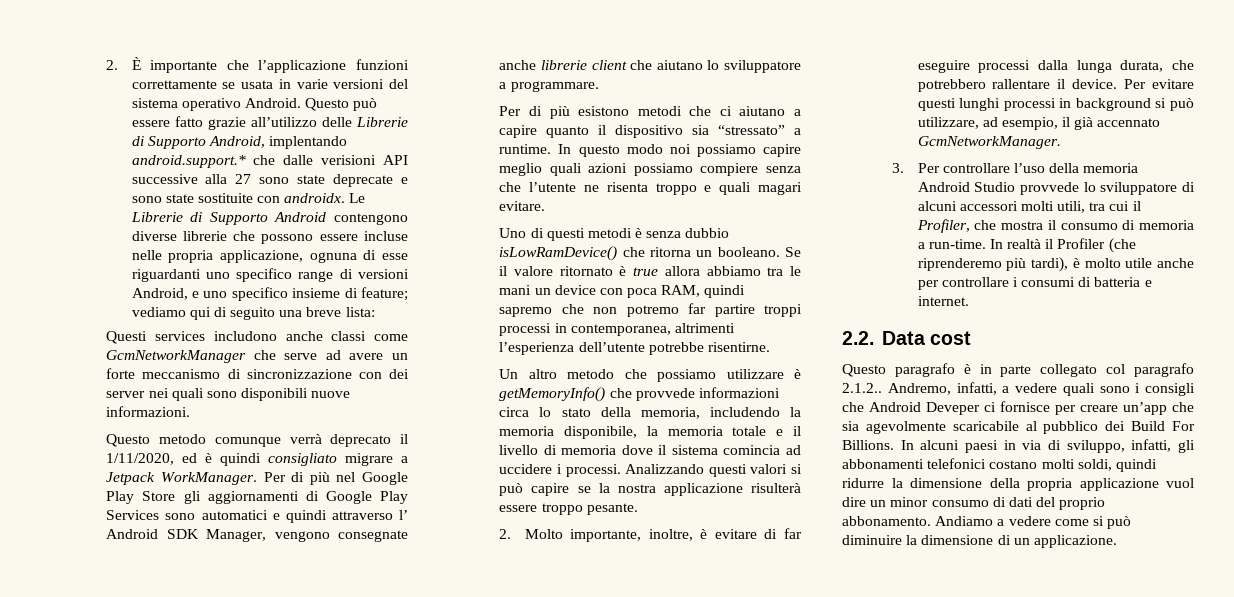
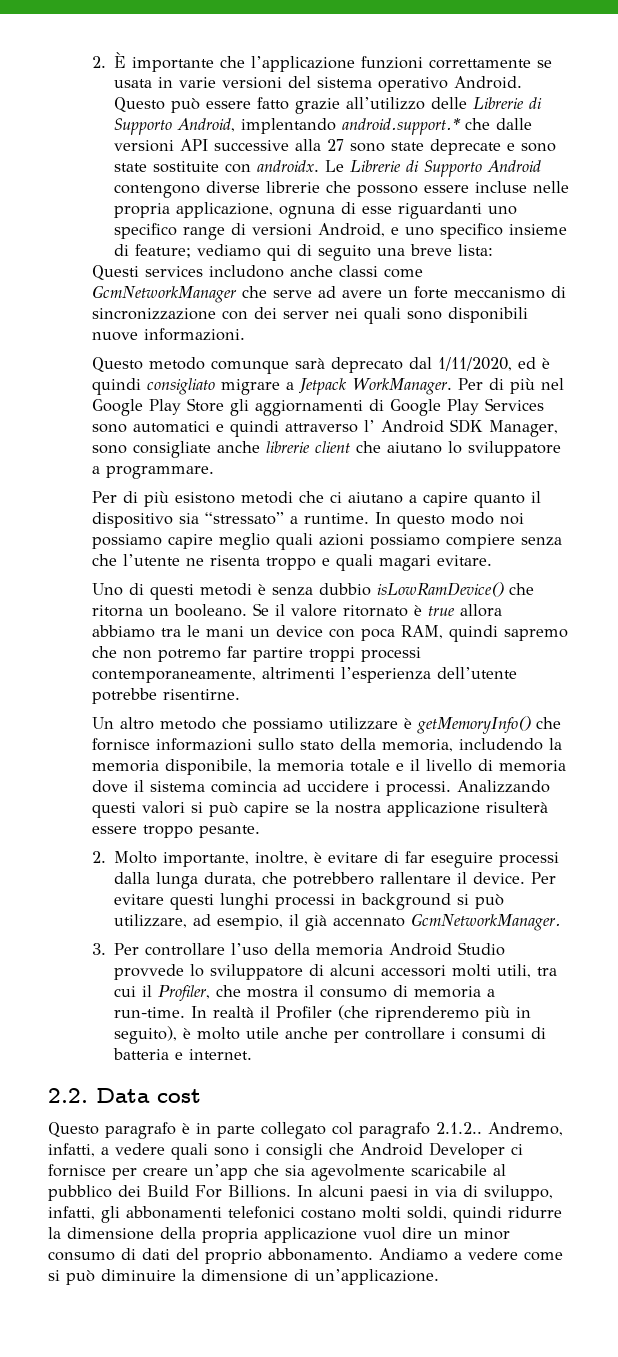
- Questo può essere fatto grazie all’utilizzo delle Librerie di Supporto Android, implentando android.support.* che dalle verisioni API successive alla 27 sono state deprecate e sono state sostituite con androidx.
+ Questo può essere fatto grazie all’utilizzo delle Librerie di Supporto Android, implentando android.support.* che dalle versioni API successive alla 27 sono state deprecate e sono state sostituite con androidx.
- Questo metodo comunque verrà deprecato il 1/11/2020, ed è quindi consigliato migrare a Jetpack WorkManager.
+ Questo metodo comunque sarà deprecato dal 1/11/2020, ed è quindi consigliato migrare a Jetpack WorkManager.
- Per di più nel Google Play Store gli aggiornamenti di Google Play Services sono automatici e quindi attraverso l’ Android SDK Manager, vengono consegnate anche librerie client che aiutano lo sviluppatore a programmare.
+ Per di più nel Google Play Store gli aggiornamenti di Google Play Services sono automatici e quindi attraverso l’ Android SDK Manager, sono consigliate anche librerie client che aiutano lo sviluppatore a programmare.
- Se il valore ritornato è true allora abbiamo tra le mani un device con poca RAM, quindi sapremo che non potremo far partire troppi processi in contemporanea, altrimenti l’esperienza dell’utente potrebbe risentirne.
+ Se il valore ritornato è true allora abbiamo tra le mani un device con poca RAM, quindi sapremo che non potremo far partire troppi processi contemporaneamente, altrimenti l’esperienza dell’utente potrebbe risentirne.
- Un altro metodo che possiamo utilizzare è getMemoryInfo() che provvede informazioni circa lo stato della memoria, includendo la memoria disponibile, la memoria totale e il livello di memoria dove il sistema comincia ad uccidere i processi.
+ Un altro metodo che possiamo utilizzare è getMemoryInfo() che fornisce informazioni sullo stato della memoria, includendo la memoria disponibile, la memoria totale e il livello di memoria dove il sistema comincia ad uccidere i processi.
- In realtà il Profiler (che riprenderemo più tardi), è molto utile anche per controllare i consumi di batteria e internet.
+ In realtà il Profiler (che riprenderemo più in seguito), è molto utile anche per controllare i consumi di batteria e internet.
- Andremo, infatti, a vedere quali sono i consigli che Android Deveper ci fornisce per creare un’app che sia agevolmente scaricabile al pubblico dei Build For Billions.
+ Andremo, infatti, a vedere quali sono i consigli che Android Developer ci fornisce per creare un’app che sia agevolmente scaricabile al pubblico dei Build For Billions.
- Andiamo a vedere come si può diminuire la dimensione di un applicazione.
+ Andiamo a vedere come si può diminuire la dimensione di un’applicazione.

